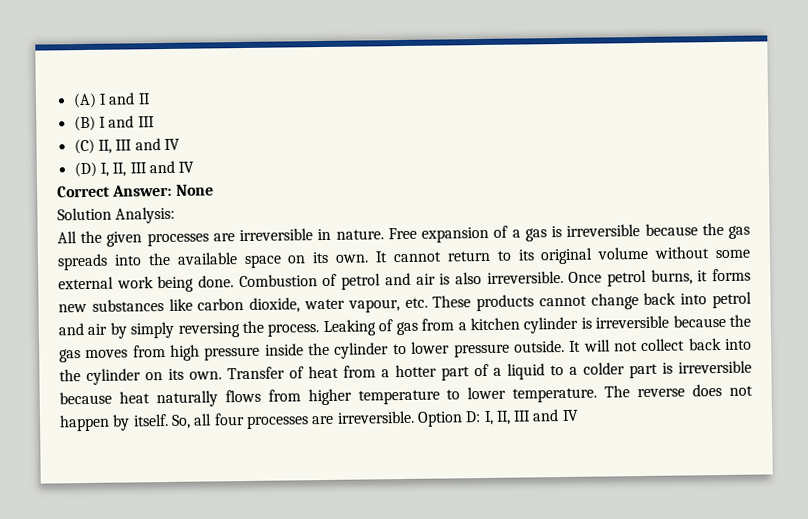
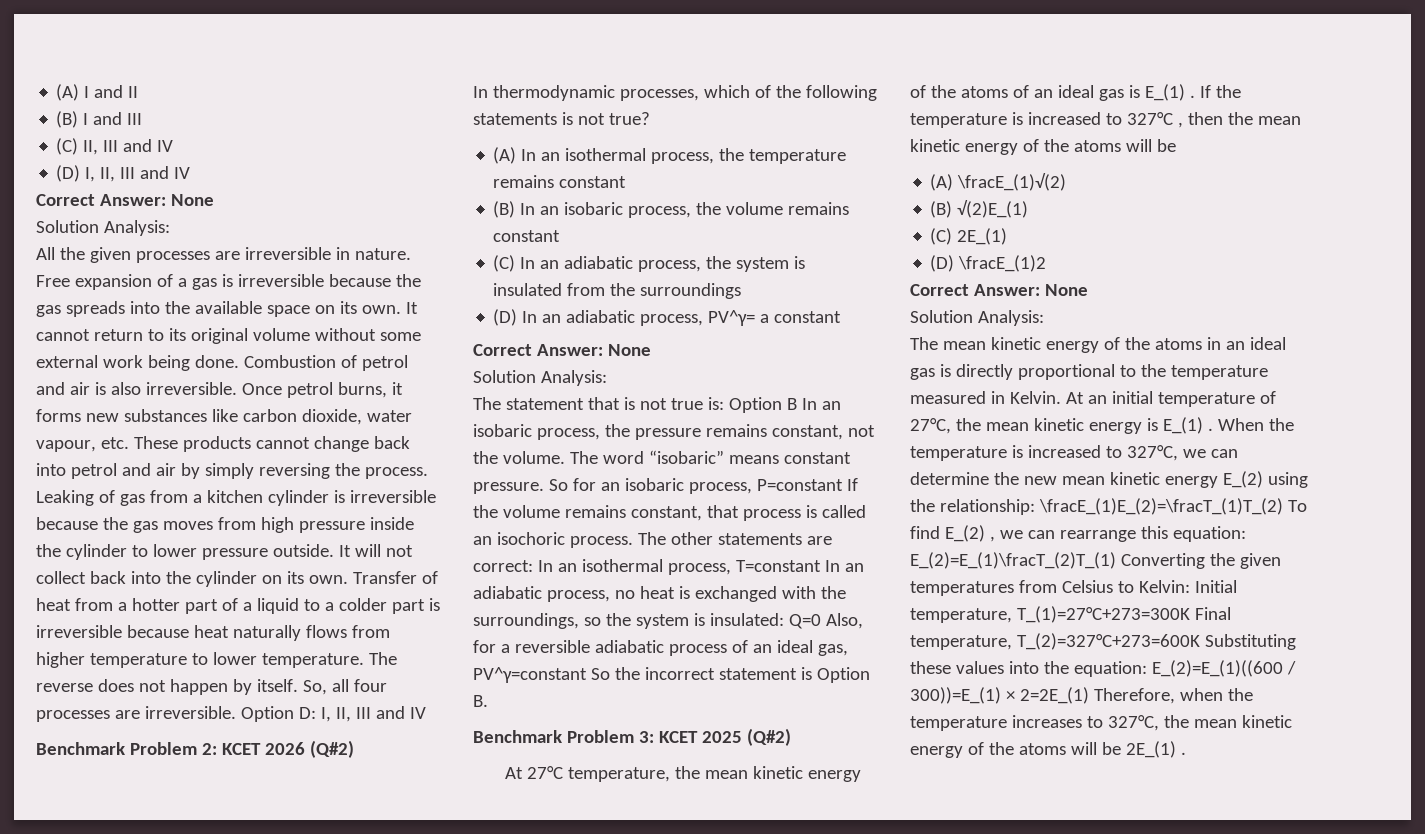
+ Benchmark Problem 2: KCET 2026 (Q#2)
+ In thermodynamic processes, which of the following statements is not true?
+ (A) In an isothermal process, the temperature remains constant
+ (B) In an isobaric process, the volume remains constant
+ (C) In an adiabatic process, the system is insulated from the surroundings
+ (D) In an adiabatic process, PV^γ= a constant
+ Correct Answer: None
+ Solution Analysis:
+ The statement that is not true is: Option B In an isobaric process, the pressure remains constant, not the volume. The word “isobaric” means constant pressure. So for an isobaric process, P=constant If the volume remains constant, that process is called an isochoric process. The other statements are correct: In an isothermal process, T=constant In an adiabatic process, no heat is exchanged with the surroundings, so the system is insulated: Q=0 Also, for a reversible adiabatic process of an ideal gas, PV^γ=constant So the incorrect statement is Option B.
+ Benchmark Problem 3: KCET 2025 (Q#2)
+ At 27°C temperature, the mean kinetic energy of the atoms of an ideal gas is E_(1) . If the temperature is increased to 327°C , then the mean kinetic energy of the atoms will be
+ (A) \fracE_(1)√(2)
+ (B) √(2)E_(1)
+ (C) 2E_(1)
+ (D) \fracE_(1)2
+ Correct Answer: None
+ Solution Analysis:
+ The mean kinetic energy of the atoms in an ideal gas is directly proportional to the temperature measured in Kelvin. At an initial temperature of 27°C, the mean kinetic energy is E_(1) . When the temperature is increased to 327°C, we can determine the new mean kinetic energy E_(2) using the relationship: \fracE_(1)E_(2)=\fracT_(1)T_(2) To find E_(2) , we can rearrange this equation: E_(2)=E_(1)\fracT_(2)T_(1) Converting the given temperatures from Celsius to Kelvin: Initial temperature, T_(1)=27°C+273=300K Final temperature, T_(2)=327°C+273=600K Substituting these values into the equation: E_(2)=E_(1)((600 / 300))=E_(1) × 2=2E_(1) Therefore, when the temperature increases to 327°C, the mean kinetic energy of the atoms will be 2E_(1) .

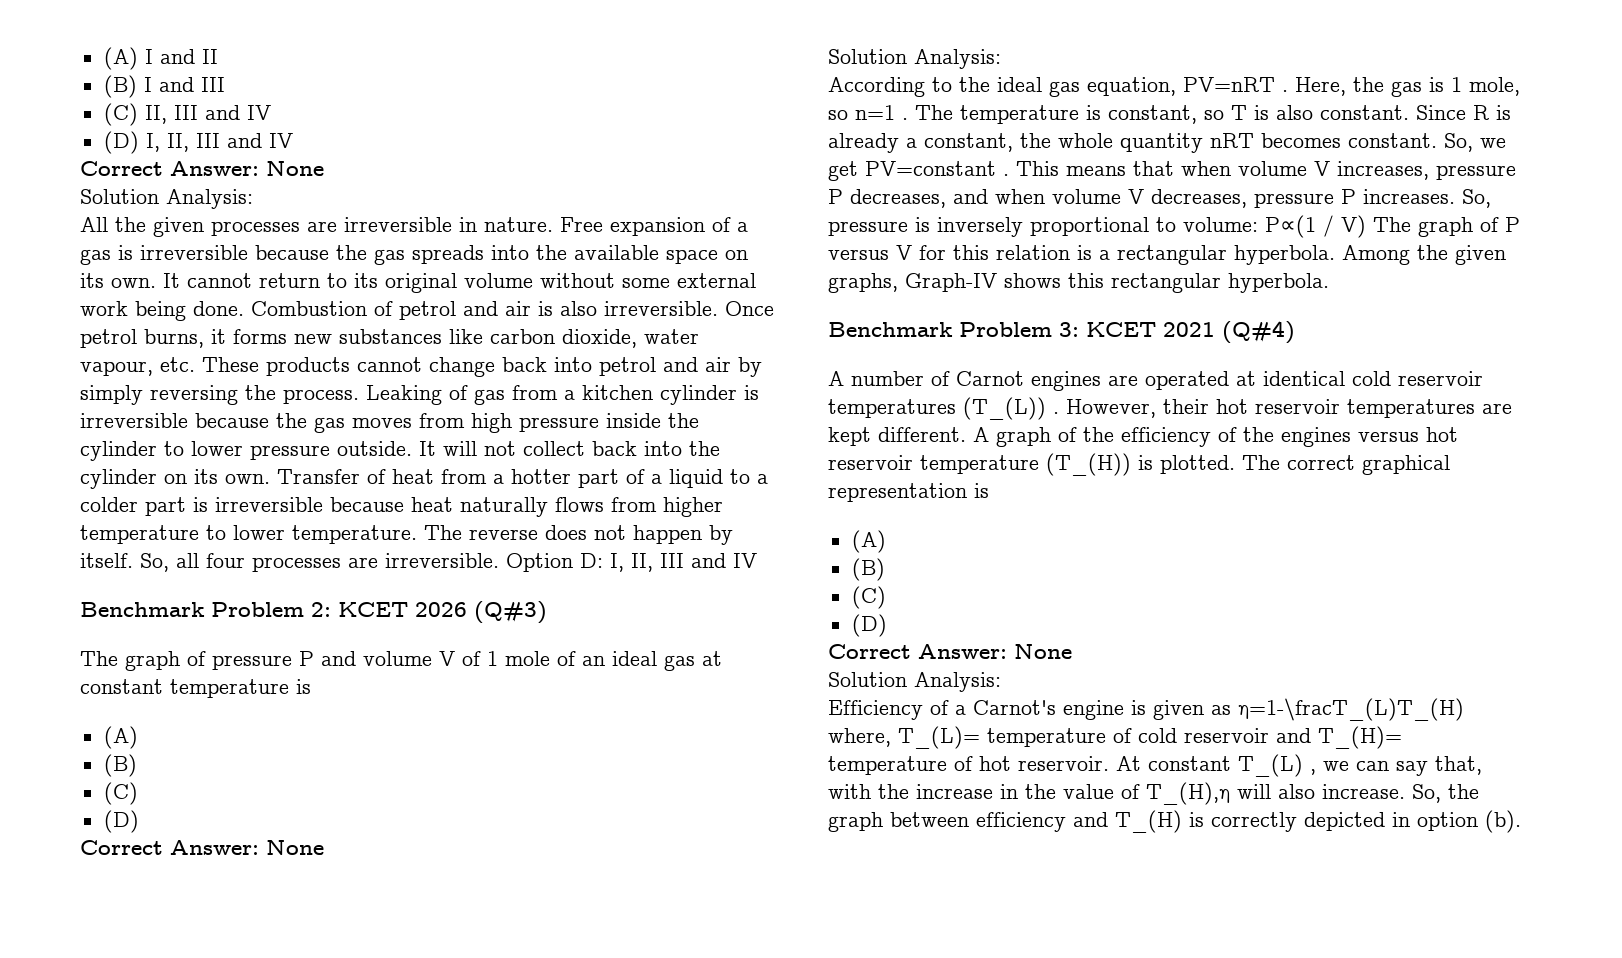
- Benchmark Problem 2: KCET 2026 (Q#2)
- In thermodynamic processes, which of the following statements is not true?
- (A) In an isothermal process, the temperature remains constant
- (B) In an isobaric process, the volume remains constant
- (C) In an adiabatic process, the system is insulated from the surroundings
- (D) In an adiabatic process, PV^γ= a constant
+ Benchmark Problem 2: KCET 2026 (Q#3)
+ The graph of pressure P and volume V of 1 mole of an ideal gas at constant temperature is
+ (A)
+ (B)
+ (C)
+ (D)
  Correct Answer: None
  Solution Analysis:
- The statement that is not true is: Option B In an isobaric process, the pressure remains constant, not the volume. The word “isobaric” means constant pressure. So for an isobaric process, P=constant If the volume remains constant, that process is called an isochoric process. The other statements are correct: In an isothermal process, T=constant In an adiabatic process, no heat is exchanged with the surroundings, so the system is insulated: Q=0 Also, for a reversible adiabatic process of an ideal gas, PV^γ=constant So the incorrect statement is Option B.
- Benchmark Problem 3: KCET 2025 (Q#2)
- At 27°C temperature, the mean kinetic energy of the atoms of an ideal gas is E_(1) . If the temperature is increased to 327°C , then the mean kinetic energy of the atoms will be
- (A) \fracE_(1)√(2)
- (B) √(2)E_(1)
- (C) 2E_(1)
- (D) \fracE_(1)2
+ According to the ideal gas equation, PV=nRT . Here, the gas is 1 mole, so n=1 . The temperature is constant, so T is also constant. Since R is already a constant, the whole quantity nRT becomes constant. So, we get PV=constant . This means that when volume V increases, pressure P decreases, and when volume V decreases, pressure P increases. So, pressure is inversely proportional to volume: P∝(1 / V) The graph of P versus V for this relation is a rectangular hyperbola. Among the given graphs, Graph-IV shows this rectangular hyperbola.
+ Benchmark Problem 3: KCET 2021 (Q#4)
+ A number of Carnot engines are operated at identical cold reservoir temperatures (T_(L)) . However, their hot reservoir temperatures are kept different. A graph of the efficiency of the engines versus hot reservoir temperature (T_(H)) is plotted. The correct graphical representation is
+ (A)
+ (B)
+ (C)
+ (D)
  Correct Answer: None
  Solution Analysis:
- The mean kinetic energy of the atoms in an ideal gas is directly proportional to the temperature measured in Kelvin. At an initial temperature of 27°C, the mean kinetic energy is E_(1) . When the temperature is increased to 327°C, we can determine the new mean kinetic energy E_(2) using the relationship: \fracE_(1)E_(2)=\fracT_(1)T_(2) To find E_(2) , we can rearrange this equation: E_(2)=E_(1)\fracT_(2)T_(1) Converting the given temperatures from Celsius to Kelvin: Initial temperature, T_(1)=27°C+273=300K Final temperature, T_(2)=327°C+273=600K Substituting these values into the equation: E_(2)=E_(1)((600 / 300))=E_(1) × 2=2E_(1) Therefore, when the temperature increases to 327°C, the mean kinetic energy of the atoms will be 2E_(1) .
+ Efficiency of a Carnot's engine is given as η=1-\fracT_(L)T_(H) where, T_(L)= temperature of cold reservoir and T_(H)= temperature of hot reservoir. At constant T_(L) , we can say that, with the increase in the value of T_(H),η will also increase. So, the graph between efficiency and T_(H) is correctly depicted in option (b).

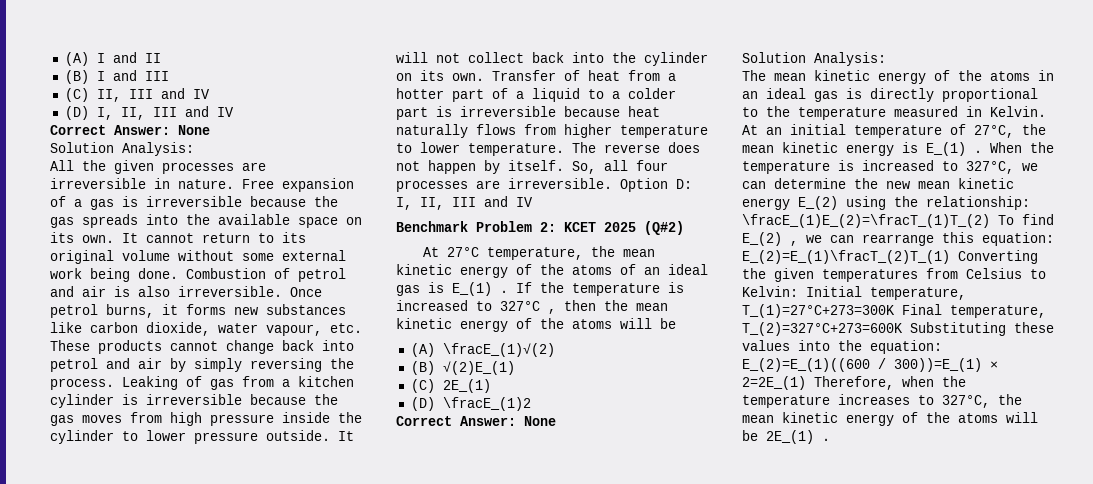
- Benchmark Problem 2: KCET 2026 (Q#3)
- The graph of pressure P and volume V of 1 mole of an ideal gas at constant temperature is
- (A)
- (B)
- (C)
- (D)
+ Benchmark Problem 2: KCET 2025 (Q#2)
+ At 27°C temperature, the mean kinetic energy of the atoms of an ideal gas is E_(1) . If the temperature is increased to 327°C , then the mean kinetic energy of the atoms will be
+ (A) \fracE_(1)√(2)
+ (B) √(2)E_(1)
+ (C) 2E_(1)
+ (D) \fracE_(1)2
  Correct Answer: None
  Solution Analysis:
- According to the ideal gas equation, PV=nRT . Here, the gas is 1 mole, so n=1 . The temperature is constant, so T is also constant. Since R is already a constant, the whole quantity nRT becomes constant. So, we get PV=constant . This means that when volume V increases, pressure P decreases, and when volume V decreases, pressure P increases. So, pressure is inversely proportional to volume: P∝(1 / V) The graph of P versus V for this relation is a rectangular hyperbola. Among the given graphs, Graph-IV shows this rectangular hyperbola.
- Benchmark Problem 3: KCET 2021 (Q#4)
- A number of Carnot engines are operated at identical cold reservoir temperatures (T_(L)) . However, their hot reservoir temperatures are kept different. A graph of the efficiency of the engines versus hot reservoir temperature (T_(H)) is plotted. The correct graphical representation is
- (A)
- (B)
- (C)
- (D)
- Correct Answer: None
- Solution Analysis:
- Efficiency of a Carnot's engine is given as η=1-\fracT_(L)T_(H) where, T_(L)= temperature of cold reservoir and T_(H)= temperature of hot reservoir. At constant T_(L) , we can say that, with the increase in the value of T_(H),η will also increase. So, the graph between efficiency and T_(H) is correctly depicted in option (b).
+ The mean kinetic energy of the atoms in an ideal gas is directly proportional to the temperature measured in Kelvin. At an initial temperature of 27°C, the mean kinetic energy is E_(1) . When the temperature is increased to 327°C, we can determine the new mean kinetic energy E_(2) using the relationship: \fracE_(1)E_(2)=\fracT_(1)T_(2) To find E_(2) , we can rearrange this equation: E_(2)=E_(1)\fracT_(2)T_(1) Converting the given temperatures from Celsius to Kelvin: Initial temperature, T_(1)=27°C+273=300K Final temperature, T_(2)=327°C+273=600K Substituting these values into the equation: E_(2)=E_(1)((600 / 300))=E_(1) × 2=2E_(1) Therefore, when the temperature increases to 327°C, the mean kinetic energy of the atoms will be 2E_(1) .

